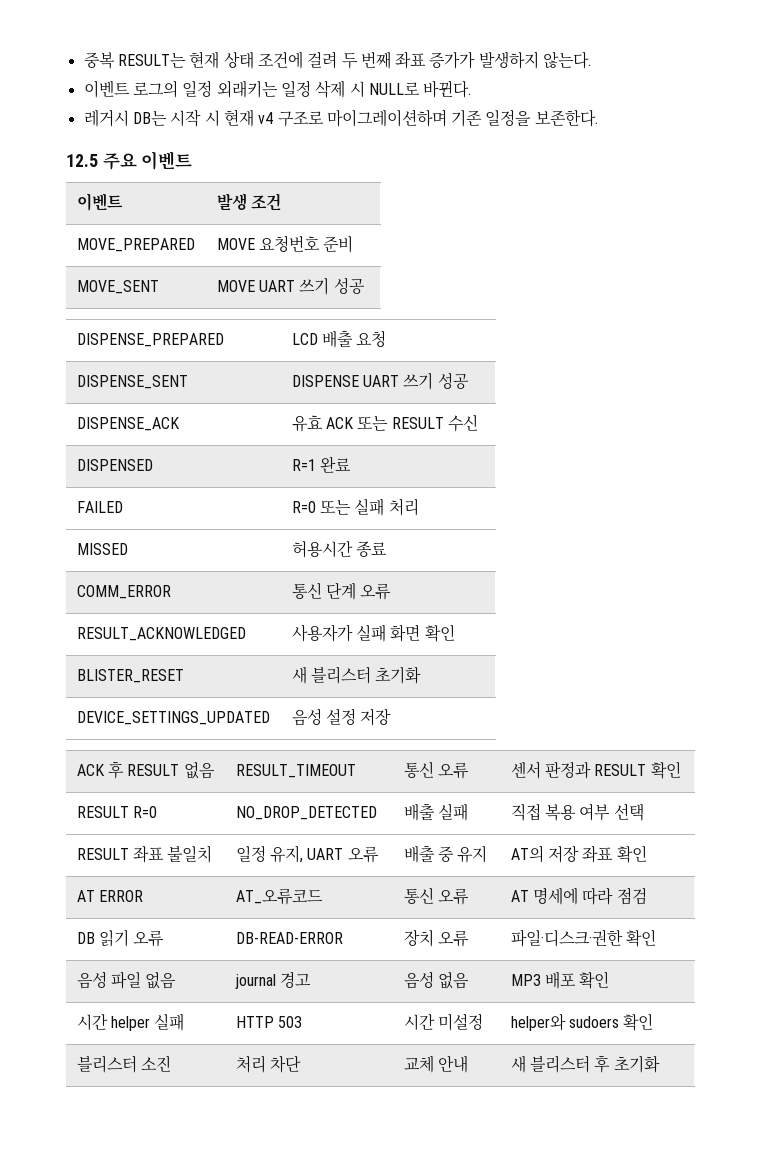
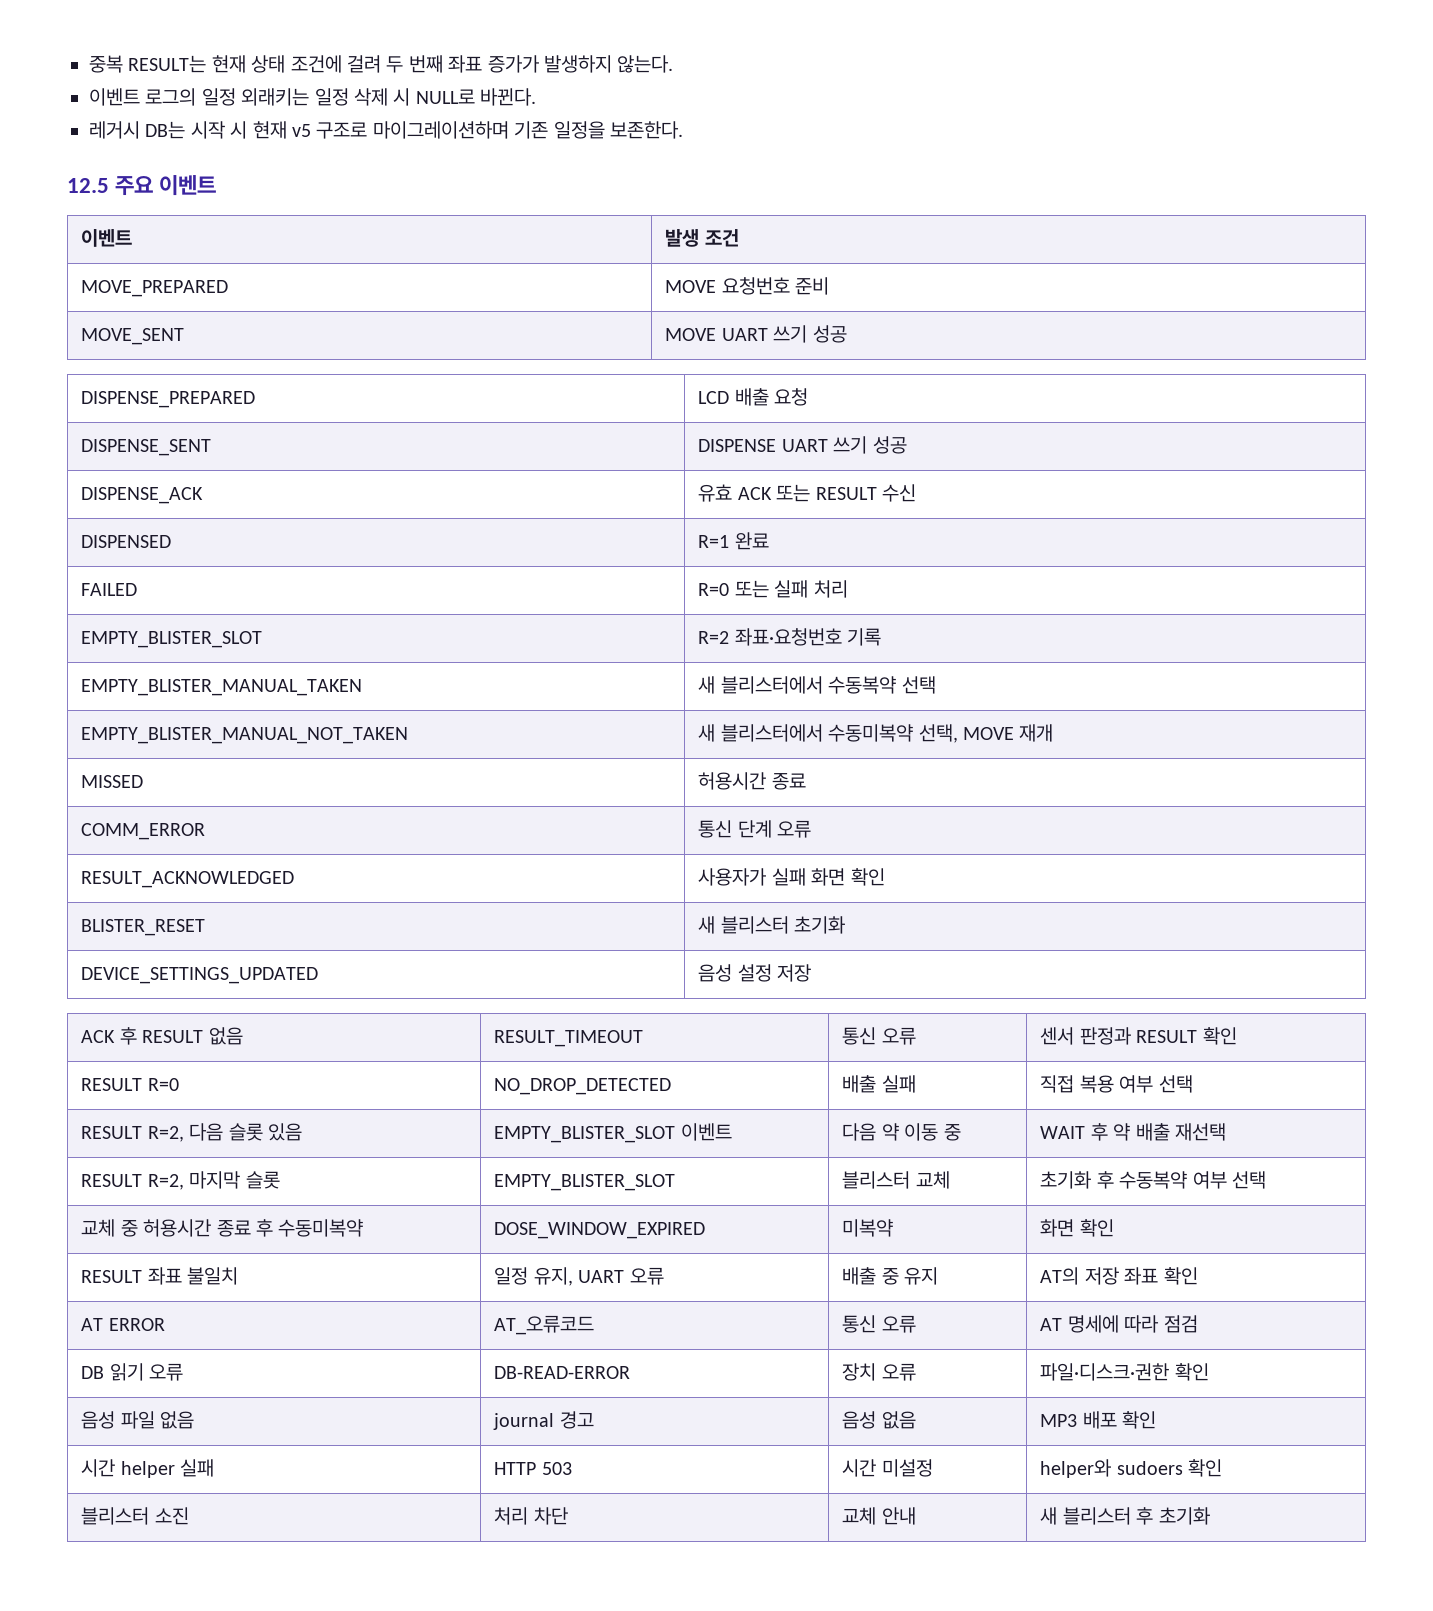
- 레거시 DB는 시작 시 현재 v4 구조로 마이그레이션하며 기존 일정을 보존한다.
+ 레거시 DB는 시작 시 현재 v5 구조로 마이그레이션하며 기존 일정을 보존한다.
+ EMPTY_BLISTER_SLOT | R=2 좌표·요청번호 기록
+ EMPTY_BLISTER_MANUAL_TAKEN | 새 블리스터에서 수동복약 선택
+ EMPTY_BLISTER_MANUAL_NOT_TAKEN | 새 블리스터에서 수동미복약 선택, MOVE 재개
+ RESULT R=2, 다음 슬롯 있음 | EMPTY_BLISTER_SLOT 이벤트 | 다음 약 이동 중 | WAIT 후 약 배출 재선택
+ RESULT R=2, 마지막 슬롯 | EMPTY_BLISTER_SLOT | 블리스터 교체 | 초기화 후 수동복약 여부 선택
+ 교체 중 허용시간 종료 후 수동미복약 | DOSE_WINDOW_EXPIRED | 미복약 | 화면 확인

